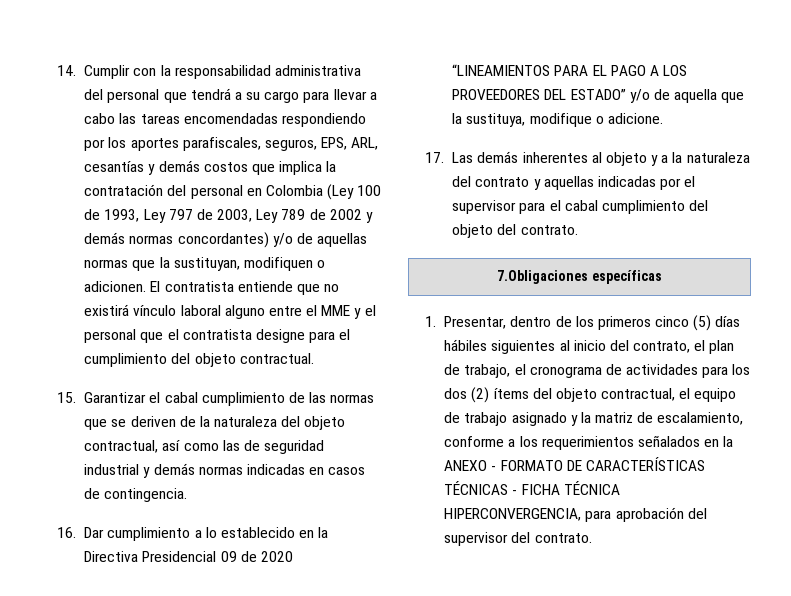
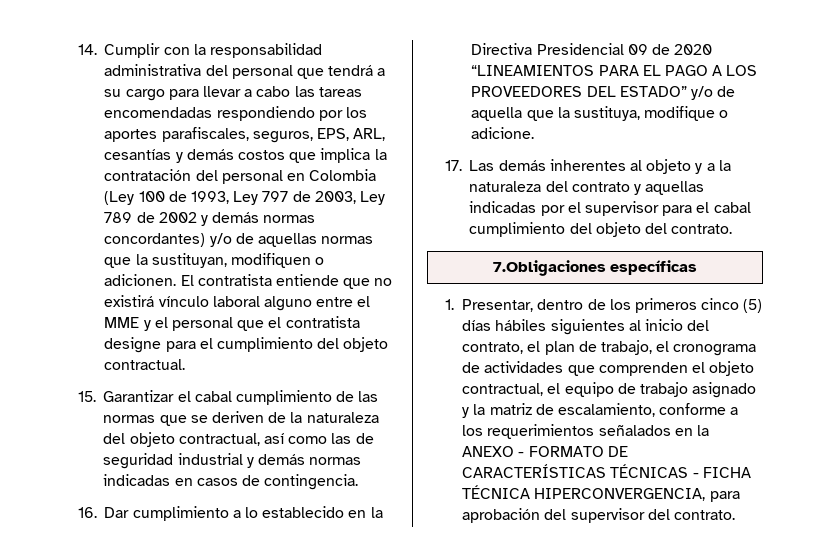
- 1. Presentar, dentro de los primeros cinco (5) días hábiles siguientes al inicio del contrato, el plan de trabajo, el cronograma de actividades para los dos (2) ítems del objeto contractual, el equipo de trabajo asignado y la matriz de escalamiento, conforme a los requerimientos señalados en la ANEXO - FORMATO DE CARACTERÍSTICAS TÉCNICAS - FICHA TÉCNICA HIPERCONVERGENCIA, para aprobación del supervisor del contrato.
+ 1. Presentar, dentro de los primeros cinco (5) días hábiles siguientes al inicio del contrato, el plan de trabajo, el cronograma de actividades que comprenden el objeto contractual, el equipo de trabajo asignado y la matriz de escalamiento, conforme a los requerimientos señalados en la ANEXO - FORMATO DE CARACTERÍSTICAS TÉCNICAS - FICHA TÉCNICA HIPERCONVERGENCIA, para aprobación del supervisor del contrato.

